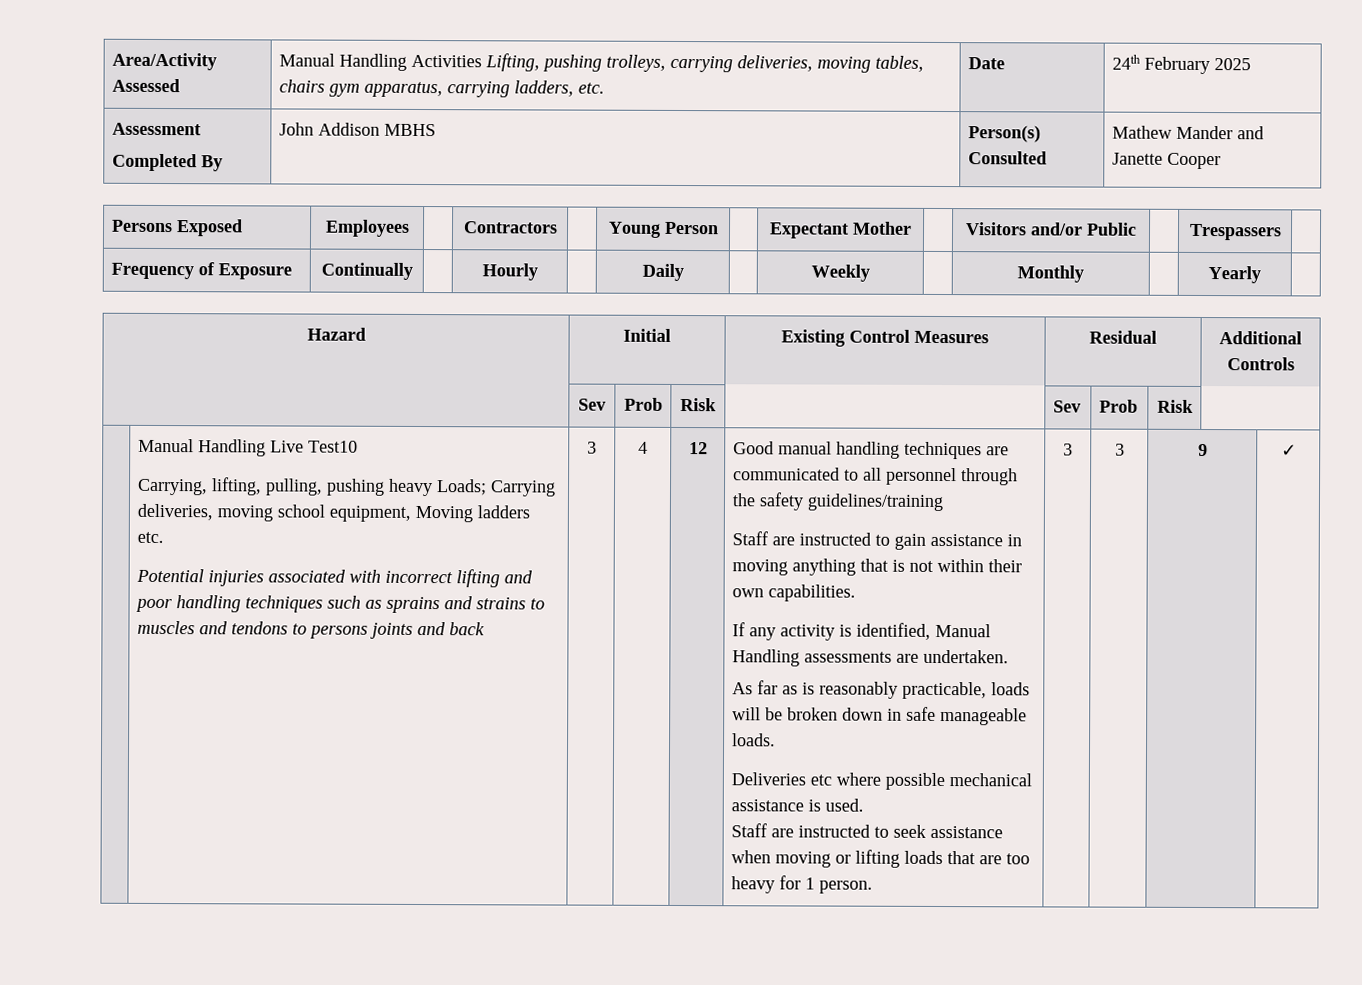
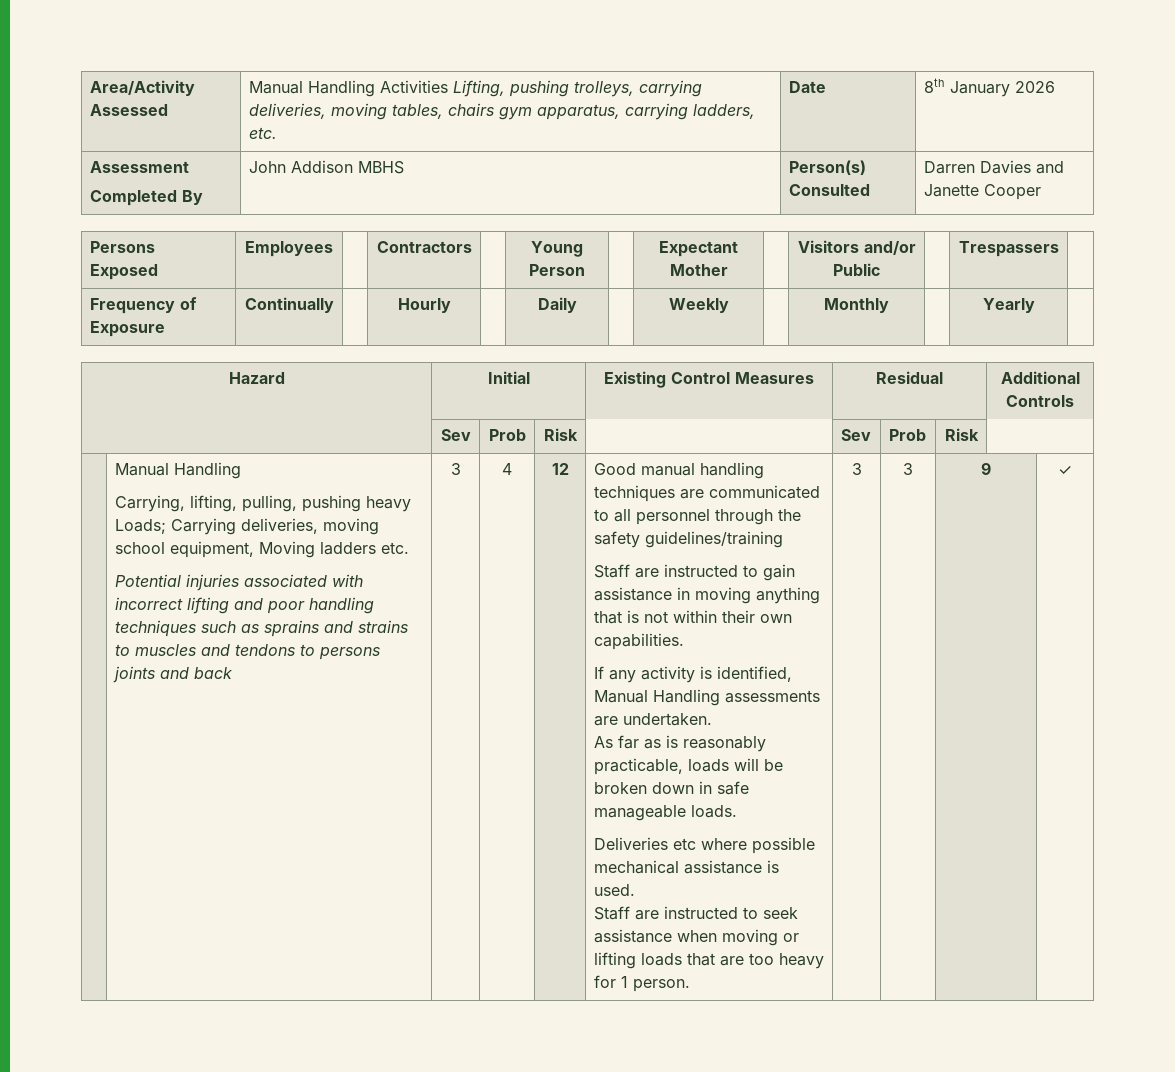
- Area/Activity Assessed | Manual Handling Activities Lifting, pushing trolleys, carrying deliveries, moving tables, chairs gym apparatus, carrying ladders, etc. | Date | 24th February 2025
+ Area/Activity Assessed | Manual Handling Activities Lifting, pushing trolleys, carrying deliveries, moving tables, chairs gym apparatus, carrying ladders, etc. | Date | 8th January 2026
  Assessment
- Completed By | John Addison MBHS | Person(s) Consulted | Mathew Mander and Janette Cooper
+ Completed By | John Addison MBHS | Person(s) Consulted | Darren Davies and Janette Cooper
  | Sev | Prob | Risk | | Sev | Prob | Risk |
- | Manual Handling Live Test10
+ | Manual Handling

